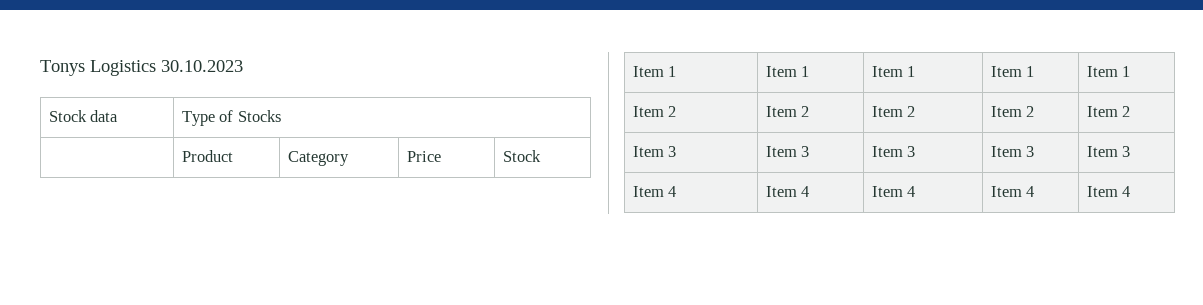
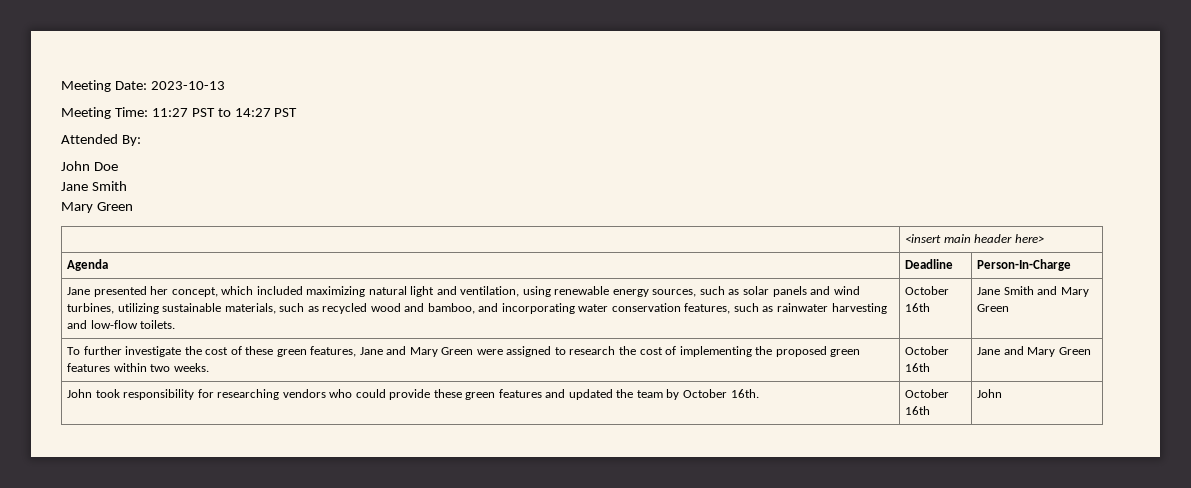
- Tonys Logistics 30.10.2023
- Stock data | Type of Stocks
- | Product | Category | Price | Stock
- Item 1 | Item 1 | Item 1 | Item 1 | Item 1
- Item 2 | Item 2 | Item 2 | Item 2 | Item 2
- Item 3 | Item 3 | Item 3 | Item 3 | Item 3
- Item 4 | Item 4 | Item 4 | Item 4 | Item 4
+ Meeting Date: 2023-10-13
+ Meeting Time: 11:27 PST to 14:27 PST
+ Attended By:
+ John Doe
+ Jane Smith
+ Mary Green
+ | <insert main header here>
+ Agenda | Deadline | Person-In-Charge
+ Jane presented her concept, which included maximizing natural light and ventilation, using renewable energy sources, such as solar panels and wind turbines, utilizing sustainable materials, such as recycled wood and bamboo, and incorporating water conservation features, such as rainwater harvesting and low-flow toilets. | October 16th | Jane Smith and Mary Green
+ To further investigate the cost of these green features, Jane and Mary Green were assigned to research the cost of implementing the proposed green features within two weeks. | October 16th | Jane and Mary Green
+ John took responsibility for researching vendors who could provide these green features and updated the team by October 16th. | October 16th | John

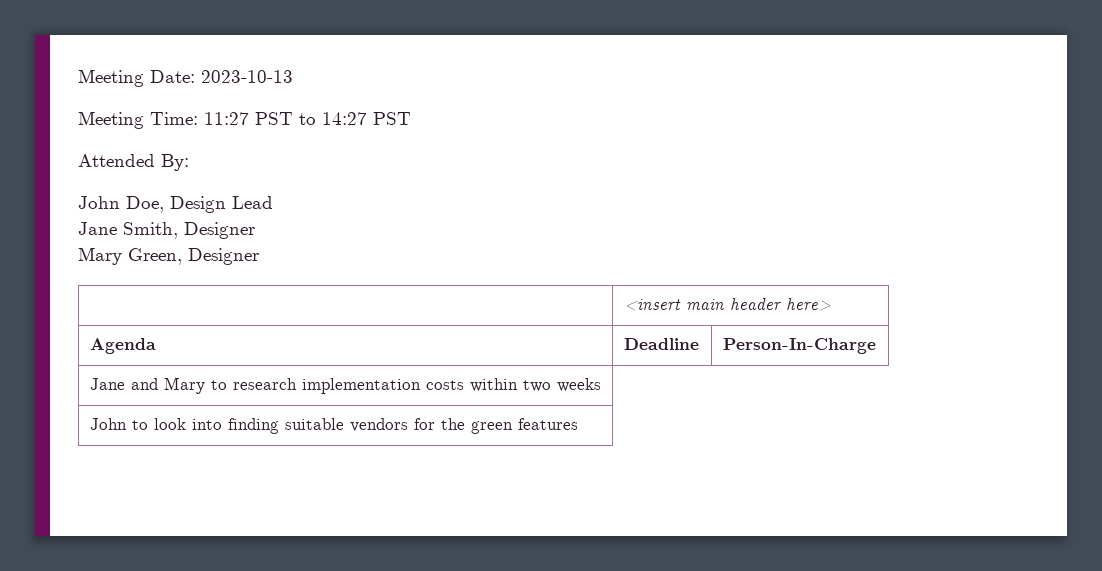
- John Doe
- Jane Smith
- Mary Green
+ John Doe, Design Lead
+ Jane Smith, Designer
+ Mary Green, Designer
- Jane presented her concept, which included maximizing natural light and ventilation, using renewable energy sources, such as solar panels and wind turbines, utilizing sustainable materials, such as recycled wood and bamboo, and incorporating water conservation features, such as rainwater harvesting and low-flow toilets. | October 16th | Jane Smith and Mary Green
- To further investigate the cost of these green features, Jane and Mary Green were assigned to research the cost of implementing the proposed green features within two weeks. | October 16th | Jane and Mary Green
- John took responsibility for researching vendors who could provide these green features and updated the team by October 16th. | October 16th | John
+ Jane and Mary to research implementation costs within two weeks
+ John to look into finding suitable vendors for the green features

